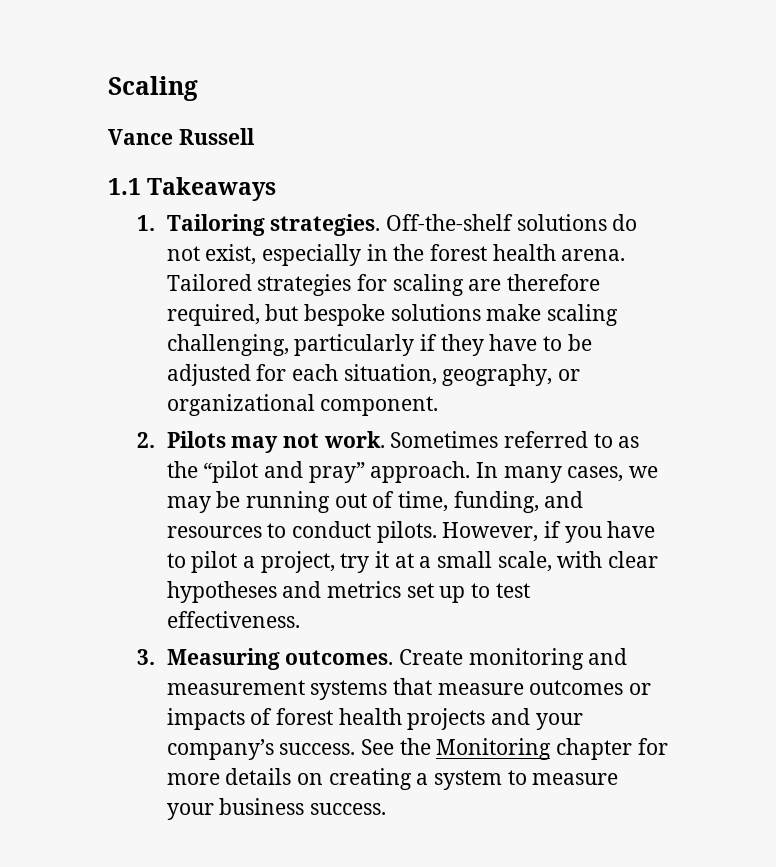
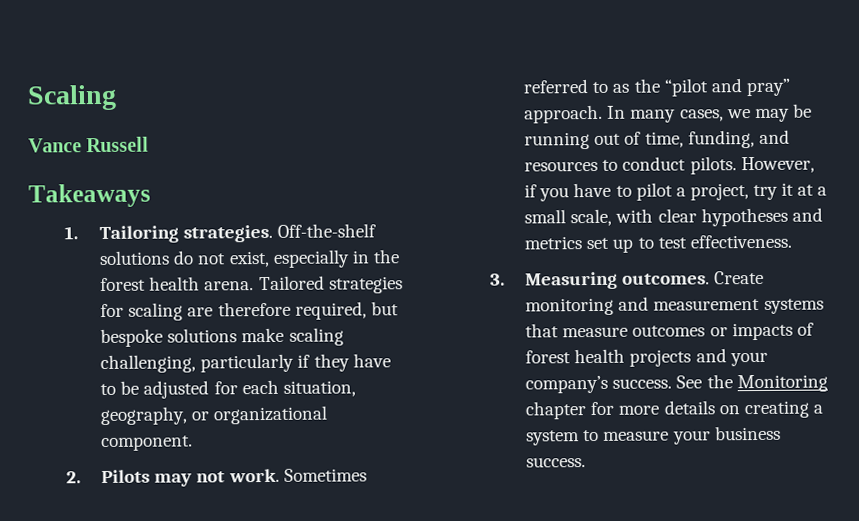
- 1.1 Takeaways
+ Takeaways

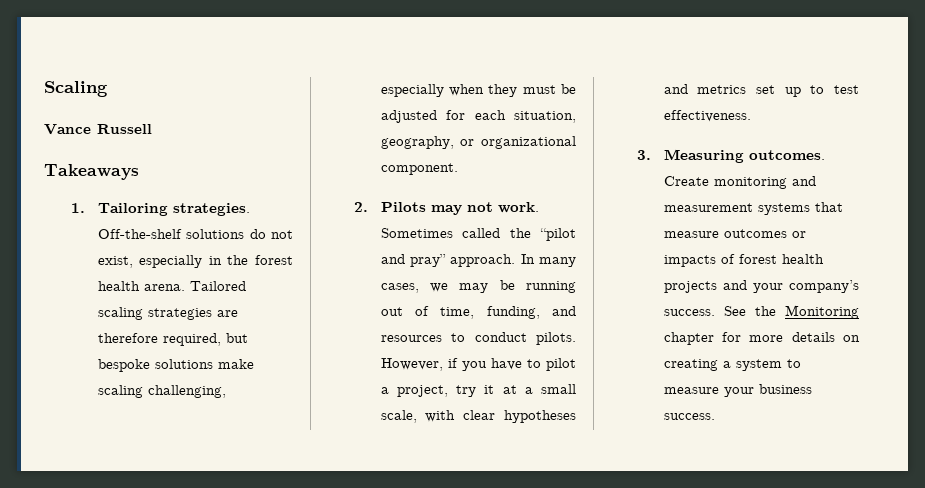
- Tailored strategies for scaling are therefore required, but bespoke solutions make scaling challenging, particularly if they have to be adjusted for each situation, geography, or organizational component.
+ Tailored scaling strategies are therefore required, but bespoke solutions make scaling challenging, especially when they must be adjusted for each situation, geography, or organizational component.
- Sometimes referred to as the “pilot and pray” approach.
+ Sometimes called the “pilot and pray” approach.

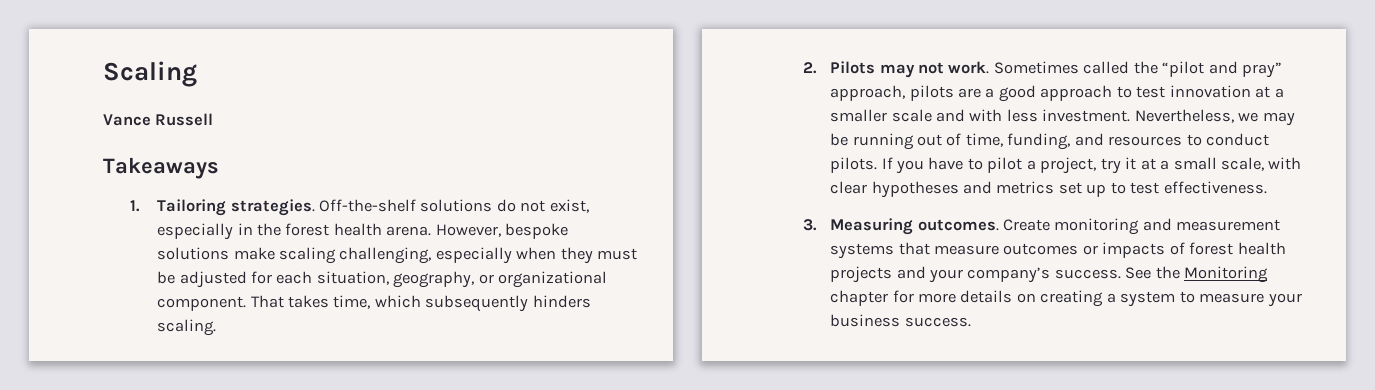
- Tailored scaling strategies are therefore required, but bespoke solutions make scaling challenging, especially when they must be adjusted for each situation, geography, or organizational component.
+ However, bespoke solutions make scaling challenging, especially when they must be adjusted for each situation, geography, or organizational component. That takes time, which subsequently hinders scaling.
- Sometimes called the “pilot and pray” approach. In many cases, we may be running out of time, funding, and resources to conduct pilots.
+ Sometimes called the “pilot and pray” approach, pilots are a good approach to test innovation at a smaller scale and with less investment. Nevertheless, we may be running out of time, funding, and resources to conduct pilots.
- However, if you have to pilot a project, try it at a small scale, with clear hypotheses and metrics set up to test effectiveness.
+ If you have to pilot a project, try it at a small scale, with clear hypotheses and metrics set up to test effectiveness.

